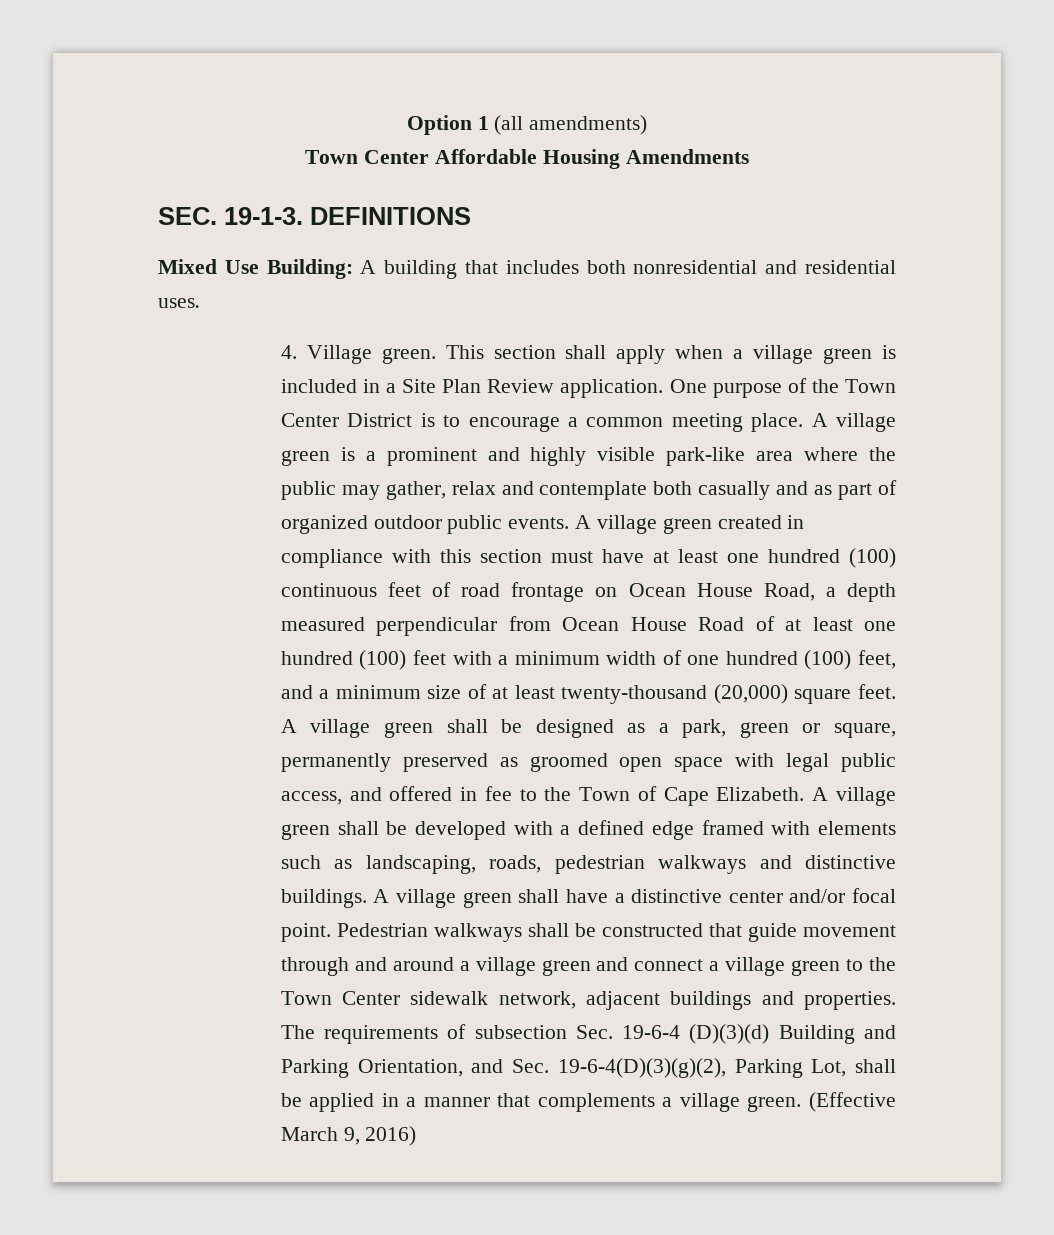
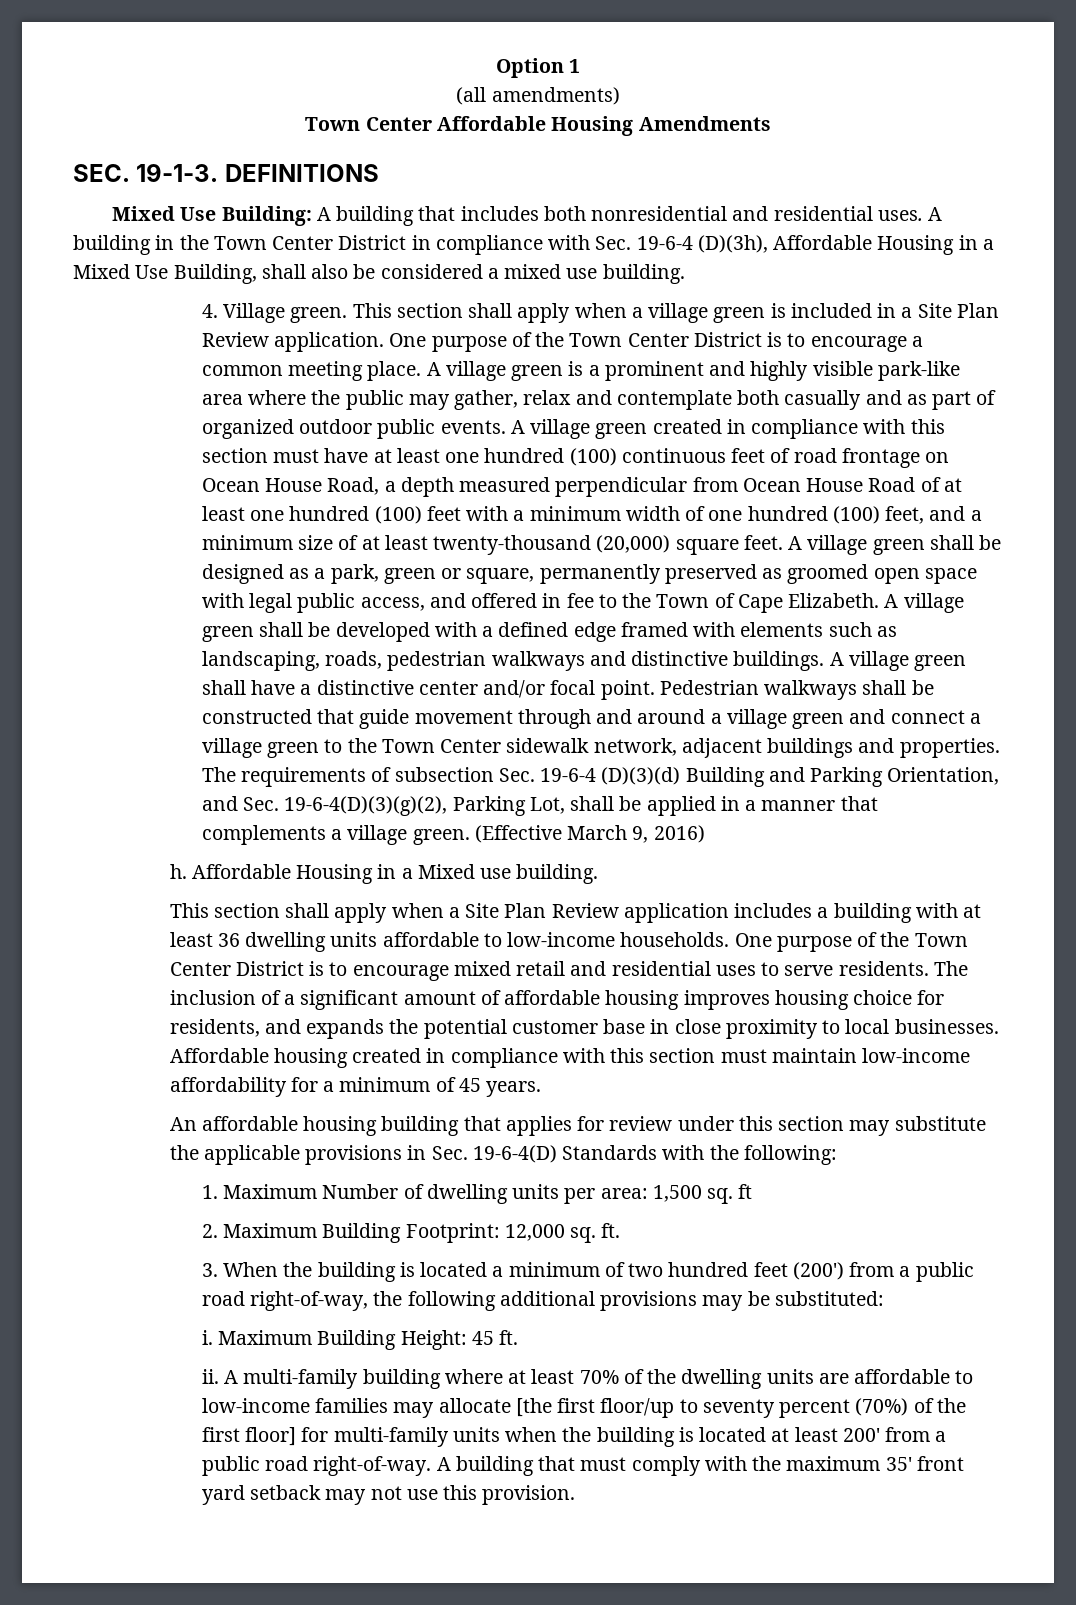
- Option 1 (all amendments)
+ Option 1
+ (all amendments)
+ A building in the Town Center District in compliance with Sec. 19-6-4 (D)(3h), Affordable Housing in a Mixed Use Building, shall also be considered a mixed use building.
+ h. Affordable Housing in a Mixed use building.
+ This section shall apply when a Site Plan Review application includes a building with at least 36 dwelling units affordable to low-income households. One purpose of the Town Center District is to encourage mixed retail and residential uses to serve residents. The inclusion of a significant amount of affordable housing improves housing choice for residents, and expands the potential customer base in close proximity to local businesses. Affordable housing created in compliance with this section must maintain low-income affordability for a minimum of 45 years.
+ An affordable housing building that applies for review under this section may substitute the applicable provisions in Sec. 19-6-4(D) Standards with the following:
+ 1. Maximum Number of dwelling units per area: 1,500 sq. ft
+ 2. Maximum Building Footprint: 12,000 sq. ft.
+ 3. When the building is located a minimum of two hundred feet (200') from a public road right-of-way, the following additional provisions may be substituted:
+ i. Maximum Building Height: 45 ft.
+ ii. A multi-family building where at least 70% of the dwelling units are affordable to low-income families may allocate [the first floor/up to seventy percent (70%) of the first floor] for multi-family units when the building is located at least 200' from a public road right-of-way. A building that must comply with the maximum 35' front yard setback may not use this provision.

